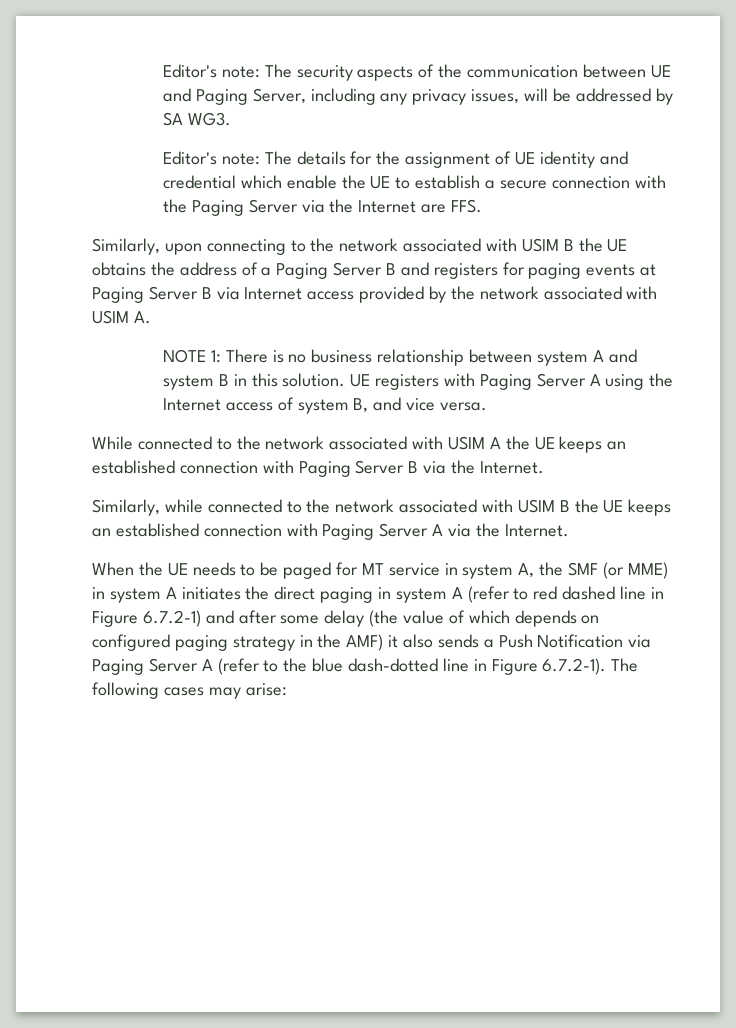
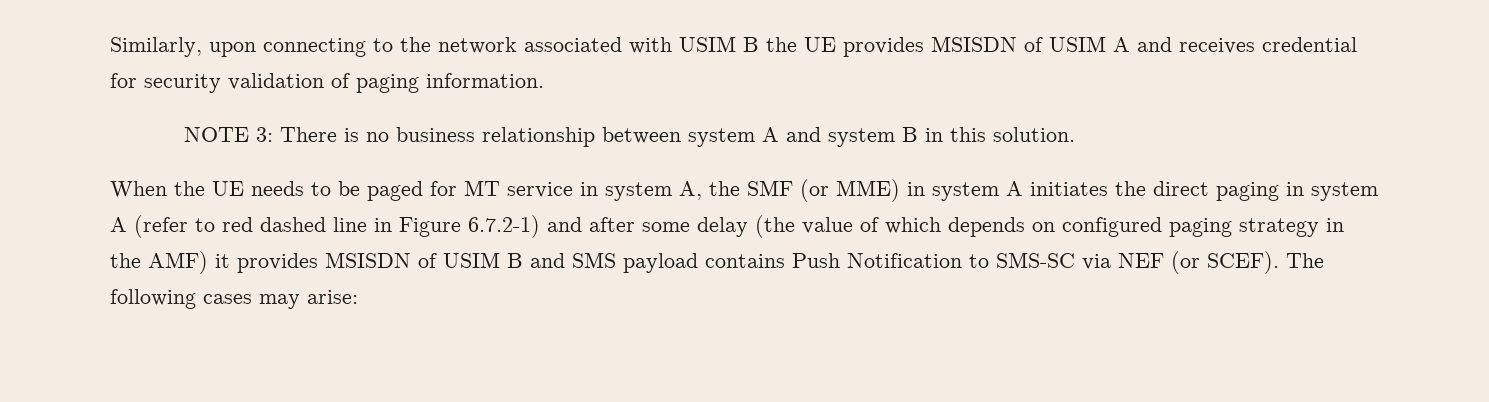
- Editor's note: The security aspects of the communication between UE and Paging Server, including any privacy issues, will be addressed by SA WG3.
- Editor's note: The details for the assignment of UE identity and credential which enable the UE to establish a secure connection with the Paging Server via the Internet are FFS.
- Similarly, upon connecting to the network associated with USIM B the UE obtains the address of a Paging Server B and registers for paging events at Paging Server B via Internet access provided by the network associated with USIM A.
+ Similarly, upon connecting to the network associated with USIM B the UE provides MSISDN of USIM A and receives credential for security validation of paging information.
- NOTE 1: There is no business relationship between system A and system B in this solution. UE registers with Paging Server A using the Internet access of system B, and vice versa.
- While connected to the network associated with USIM A the UE keeps an established connection with Paging Server B via the Internet.
- Similarly, while connected to the network associated with USIM B the UE keeps an established connection with Paging Server A via the Internet.
+ NOTE 3: There is no business relationship between system A and system B in this solution.
- When the UE needs to be paged for MT service in system A, the SMF (or MME) in system A initiates the direct paging in system A (refer to red dashed line in Figure 6.7.2-1) and after some delay (the value of which depends on configured paging strategy in the AMF) it also sends a Push Notification via Paging Server A (refer to the blue dash-dotted line in Figure 6.7.2-1). The following cases may arise:
+ When the UE needs to be paged for MT service in system A, the SMF (or MME) in system A initiates the direct paging in system A (refer to red dashed line in Figure 6.7.2-1) and after some delay (the value of which depends on configured paging strategy in the AMF) it provides MSISDN of USIM B and SMS payload contains Push Notification to SMS-SC via NEF (or SCEF). The following cases may arise:

